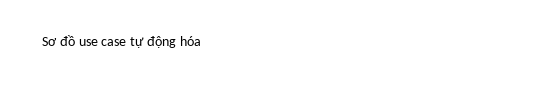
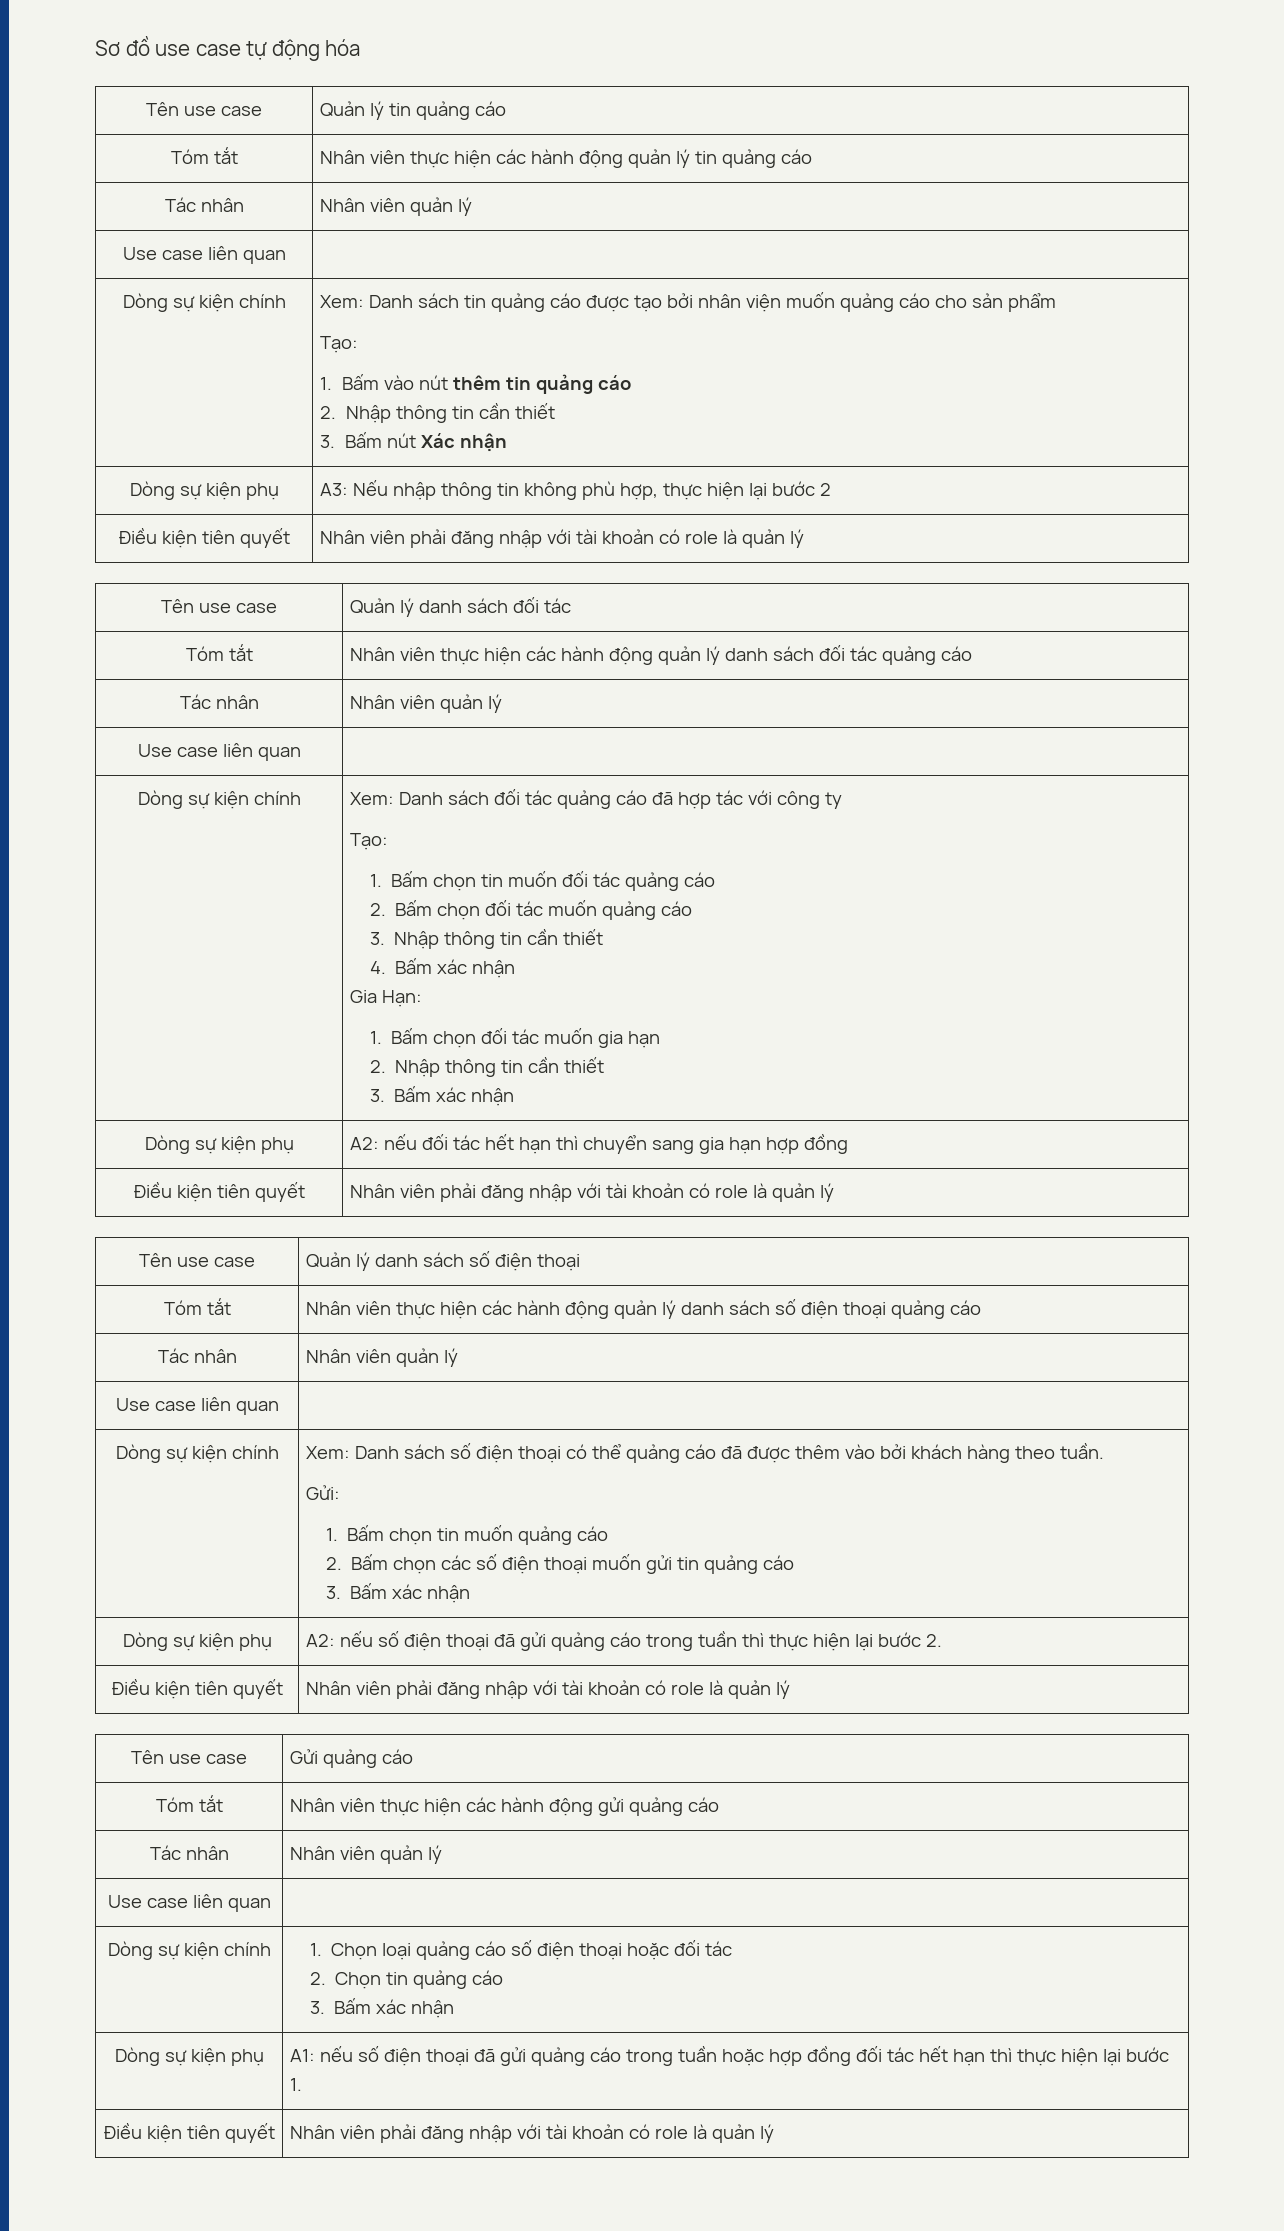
+ Tên use case | Quản lý tin quảng cáo
+ Tóm tắt | Nhân viên thực hiện các hành động quản lý tin quảng cáo
+ Tác nhân | Nhân viên quản lý
+ Use case liên quan |
+ Dòng sự kiện chính | Xem: Danh sách tin quảng cáo được tạo bởi nhân viện muốn quảng cáo cho sản phẩm
+ Tạo:
+ 1. Bấm vào nút thêm tin quảng cáo
+ 2. Nhập thông tin cần thiết
+ 3. Bấm nút Xác nhận
+ Dòng sự kiện phụ | A3: Nếu nhập thông tin không phù hợp, thực hiện lại bước 2
+ Điều kiện tiên quyết | Nhân viên phải đăng nhập với tài khoản có role là quản lý
+ Tên use case | Quản lý danh sách đối tác
+ Tóm tắt | Nhân viên thực hiện các hành động quản lý danh sách đối tác quảng cáo
+ Tác nhân | Nhân viên quản lý
+ Use case liên quan |
+ Dòng sự kiện chính | Xem: Danh sách đối tác quảng cáo đã hợp tác với công ty
+ Tạo:
+ 1. Bấm chọn tin muốn đối tác quảng cáo
+ 2. Bấm chọn đối tác muốn quảng cáo
+ 3. Nhập thông tin cần thiết
+ 4. Bấm xác nhận
+ Gia Hạn:
+ 1. Bấm chọn đối tác muốn gia hạn
+ 2. Nhập thông tin cần thiết
+ 3. Bấm xác nhận
+ Dòng sự kiện phụ | A2: nếu đối tác hết hạn thì chuyển sang gia hạn hợp đồng
+ Điều kiện tiên quyết | Nhân viên phải đăng nhập với tài khoản có role là quản lý
+ Tên use case | Quản lý danh sách số điện thoại
+ Tóm tắt | Nhân viên thực hiện các hành động quản lý danh sách số điện thoại quảng cáo
+ Tác nhân | Nhân viên quản lý
+ Use case liên quan |
+ Dòng sự kiện chính | Xem: Danh sách số điện thoại có thể quảng cáo đã được thêm vào bởi khách hàng theo tuần.
+ Gửi:
+ 1. Bấm chọn tin muốn quảng cáo
+ 2. Bấm chọn các số điện thoại muốn gửi tin quảng cáo
+ 3. Bấm xác nhận
+ Dòng sự kiện phụ | A2: nếu số điện thoại đã gửi quảng cáo trong tuần thì thực hiện lại bước 2.
+ Điều kiện tiên quyết | Nhân viên phải đăng nhập với tài khoản có role là quản lý
+ Tên use case | Gửi quảng cáo
+ Tóm tắt | Nhân viên thực hiện các hành động gửi quảng cáo
+ Tác nhân | Nhân viên quản lý
+ Use case liên quan |
+ Dòng sự kiện chính | 1. Chọn loại quảng cáo số điện thoại hoặc đối tác
+ 2. Chọn tin quảng cáo
+ 3. Bấm xác nhận
+ Dòng sự kiện phụ | A1: nếu số điện thoại đã gửi quảng cáo trong tuần hoặc hợp đồng đối tác hết hạn thì thực hiện lại bước 1.
+ Điều kiện tiên quyết | Nhân viên phải đăng nhập với tài khoản có role là quản lý

